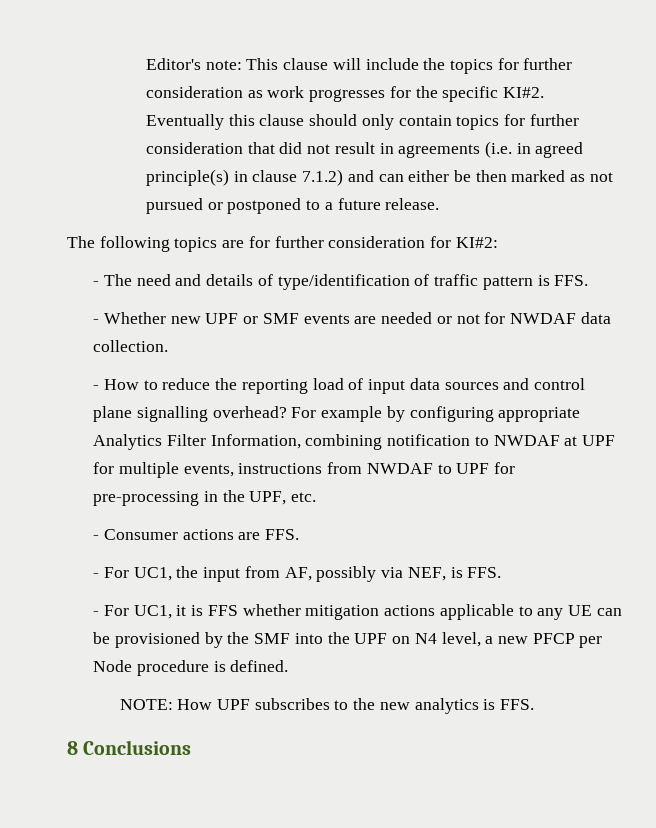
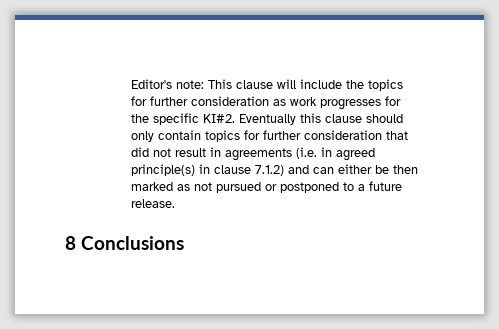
- The following topics are for further consideration for KI#2:
- - The need and details of type/identification of traffic pattern is FFS.
- - Whether new UPF or SMF events are needed or not for NWDAF data collection.
- - How to reduce the reporting load of input data sources and control plane signalling overhead? For example by configuring appropriate Analytics Filter Information, combining notification to NWDAF at UPF for multiple events, instructions from NWDAF to UPF for pre-processing in the UPF, etc.
- - Consumer actions are FFS.
- - For UC1, the input from AF, possibly via NEF, is FFS.
- - For UC1, it is FFS whether mitigation actions applicable to any UE can be provisioned by the SMF into the UPF on N4 level, a new PFCP per Node procedure is defined.
- NOTE: How UPF subscribes to the new analytics is FFS.

